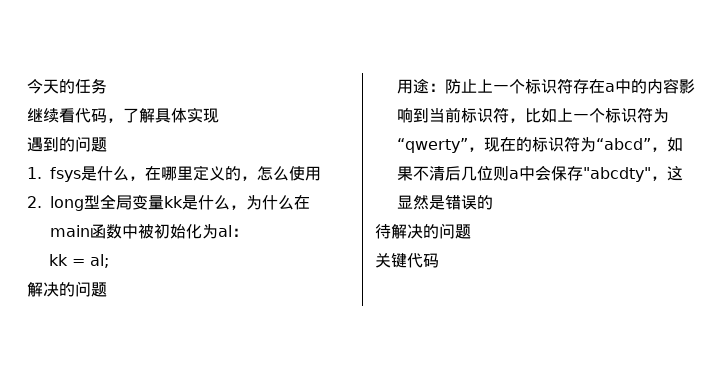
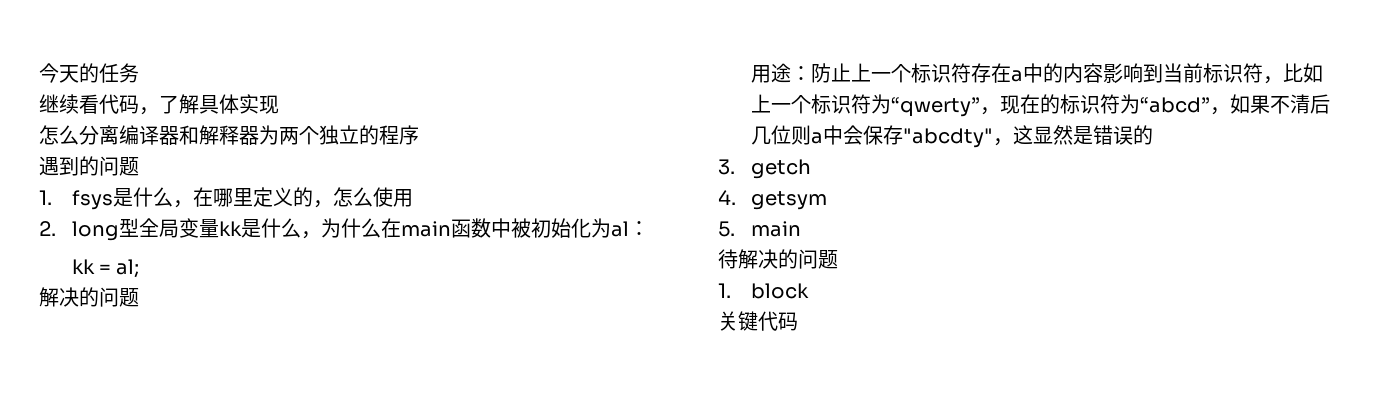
+ 怎么分离编译器和解释器为两个独立的程序
+ 3. getch
+ 4. getsym
+ 5. main
+ 1. block

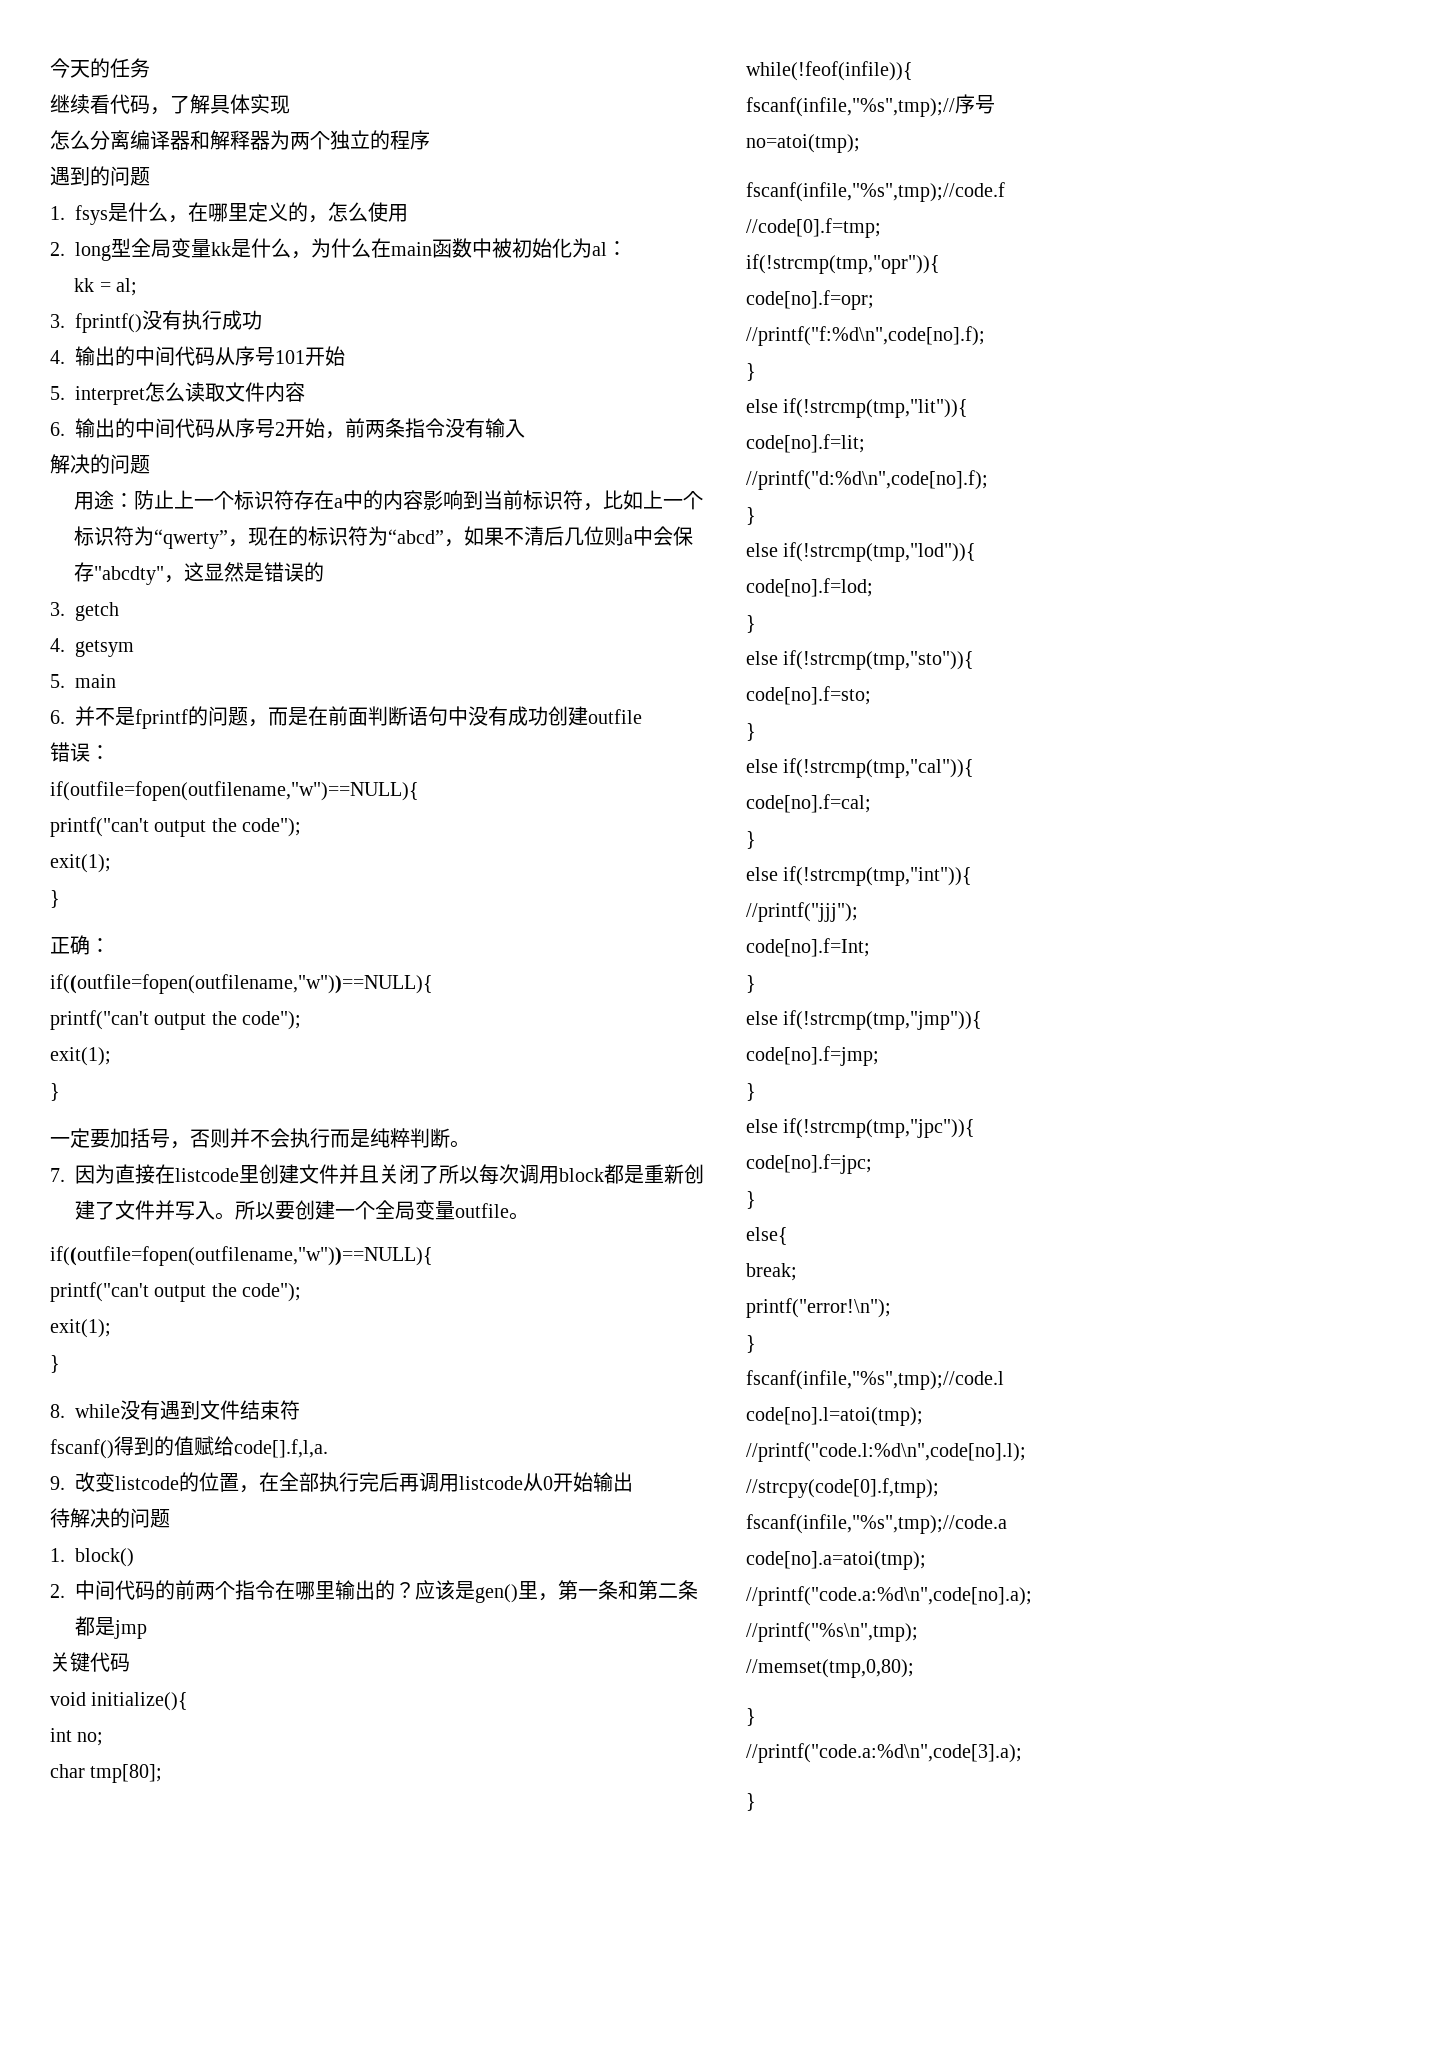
+ 3. fprintf()没有执行成功
+ 4.输出的中间代码从序号101开始
+ 5. interpret怎么读取文件内容
+ 6.输出的中间代码从序号2开始，前两条指令没有输入
+ 6.并不是fprintf的问题，而是在前面判断语句中没有成功创建outfile
+ 错误：
+ if(outfile=fopen(outfilename,"w")==NULL){
+ printf("can't output the code");
+ exit(1);
+ }
+ 正确：
+ if((outfile=fopen(outfilename,"w"))==NULL){
+ printf("can't output the code");
+ exit(1);
+ }
+ 一定要加括号，否则并不会执行而是纯粹判断。
+ 7.因为直接在listcode里创建文件并且关闭了所以每次调用block都是重新创建了文件并写入。所以要创建一个全局变量outfile。
+ if((outfile=fopen(outfilename,"w"))==NULL){
+ printf("can't output the code");
+ exit(1);
+ }
+ 8. while没有遇到文件结束符
+ fscanf()得到的值赋给code[].f,l,a.
+ 9.改变listcode的位置，在全部执行完后再调用listcode从0开始输出
  待解决的问题
- 1. block
+ 1. block()
+ 2.中间代码的前两个指令在哪里输出的？应该是gen()里，第一条和第二条都是jmp
  关键代码
+ void initialize(){
+ int no;
+ char tmp[80];
+ while(!feof(infile)){
+ fscanf(infile,"%s",tmp);//序号
+ no=atoi(tmp);
+ fscanf(infile,"%s",tmp);//code.f
+ //code[0].f=tmp;
+ if(!strcmp(tmp,"opr")){
+ code[no].f=opr;
+ //printf("f:%d\n",code[no].f);
+ }
+ else if(!strcmp(tmp,"lit")){
+ code[no].f=lit;
+ //printf("d:%d\n",code[no].f);
+ }
+ else if(!strcmp(tmp,"lod")){
+ code[no].f=lod;
+ }
+ else if(!strcmp(tmp,"sto")){
+ code[no].f=sto;
+ }
+ else if(!strcmp(tmp,"cal")){
+ code[no].f=cal;
+ }
+ else if(!strcmp(tmp,"int")){
+ //printf("jjj");
+ code[no].f=Int;
+ }
+ else if(!strcmp(tmp,"jmp")){
+ code[no].f=jmp;
+ }
+ else if(!strcmp(tmp,"jpc")){
+ code[no].f=jpc;
+ }
+ else{
+ break;
+ printf("error!\n");
+ }
+ fscanf(infile,"%s",tmp);//code.l
+ code[no].l=atoi(tmp);
+ //printf("code.l:%d\n",code[no].l);
+ //strcpy(code[0].f,tmp);
+ fscanf(infile,"%s",tmp);//code.a
+ code[no].a=atoi(tmp);
+ //printf("code.a:%d\n",code[no].a);
+ //printf("%s\n",tmp);
+ //memset(tmp,0,80);
+ }
+ //printf("code.a:%d\n",code[3].a);
+ }

